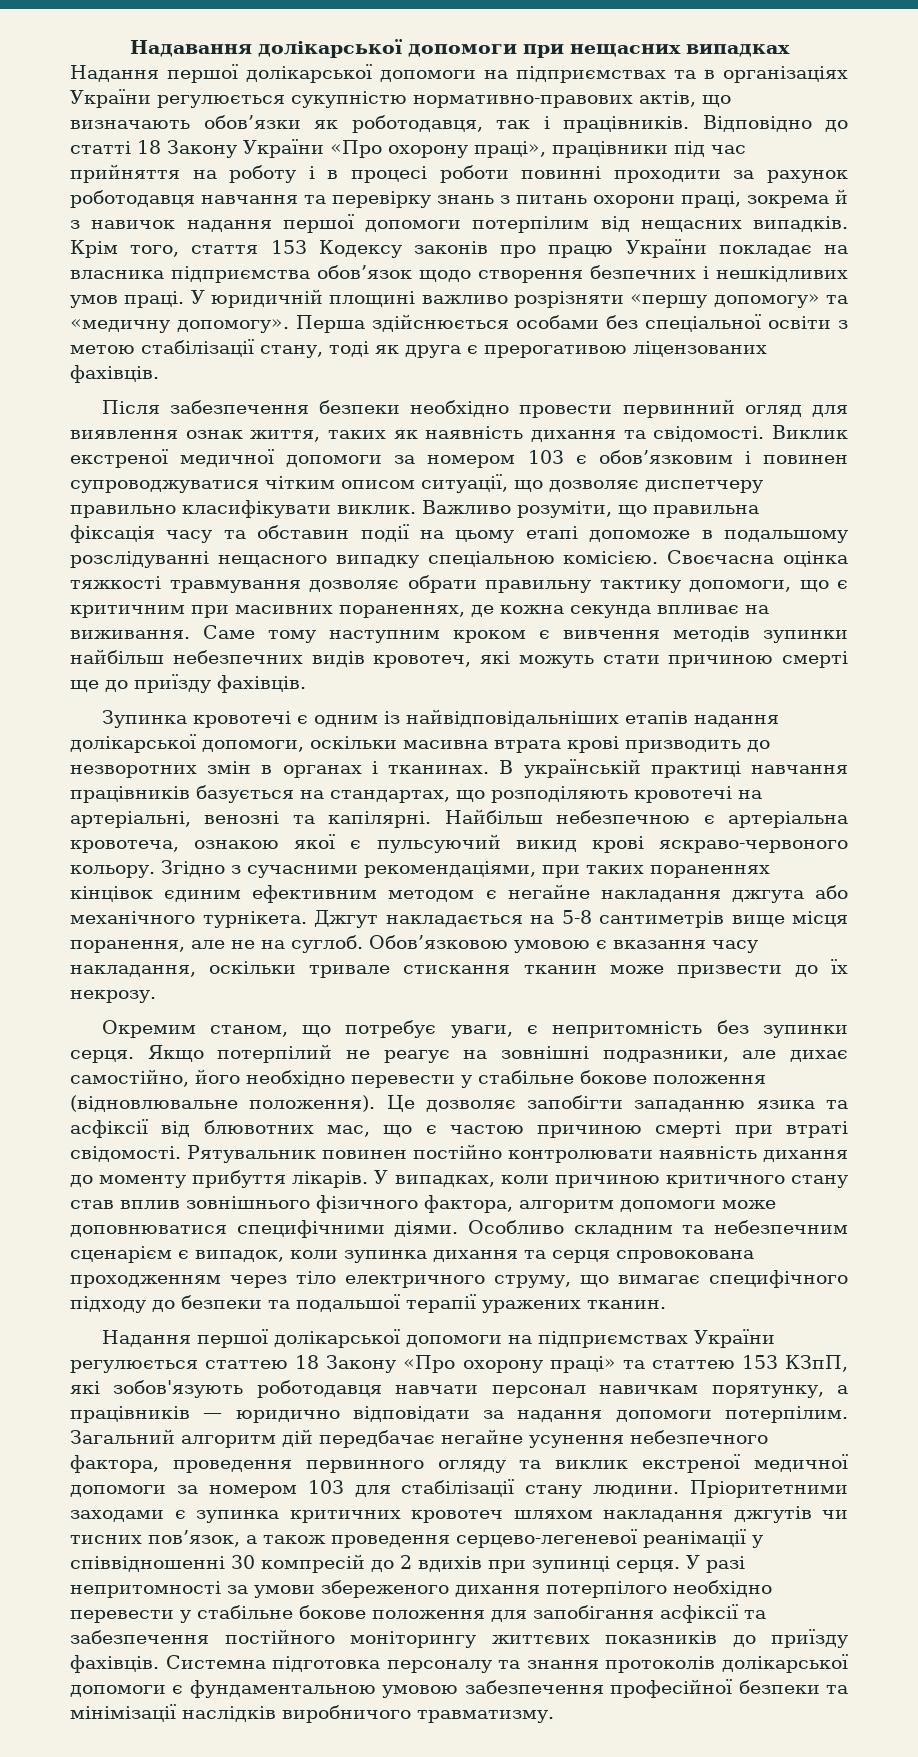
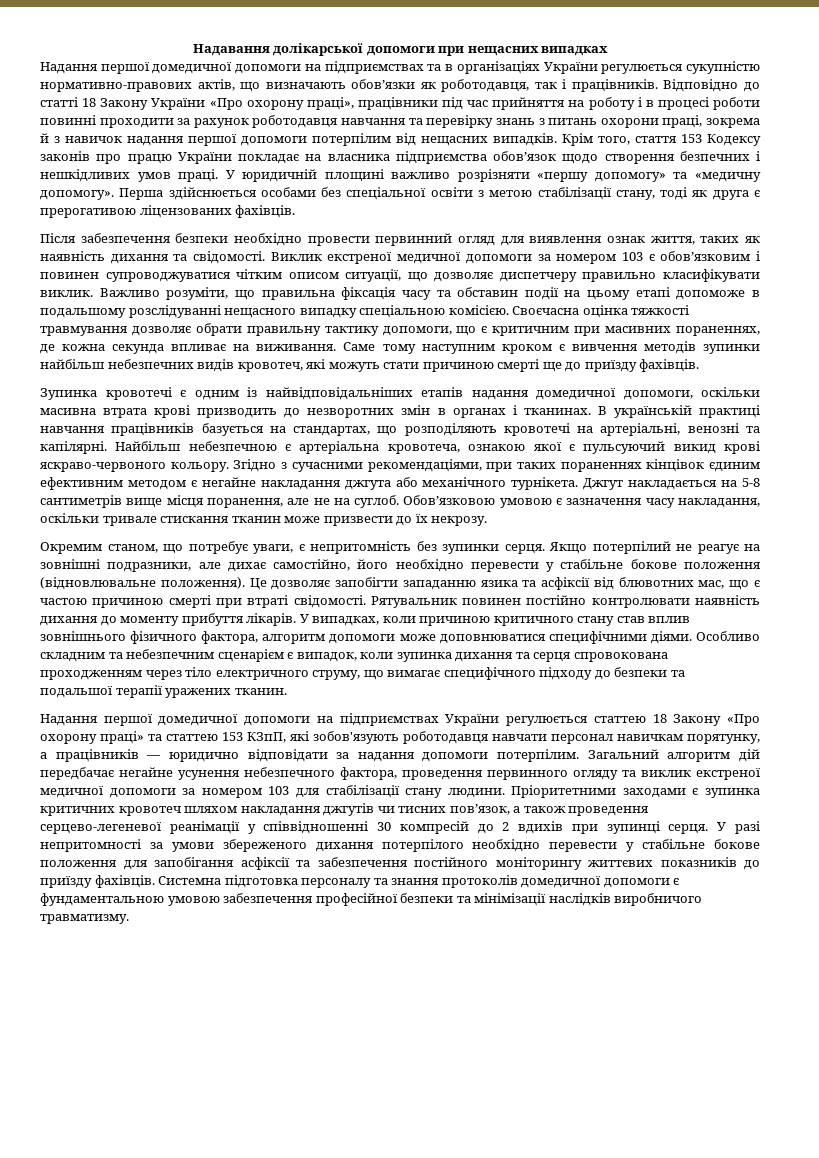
- Надання першої долікарської допомоги на підприємствах та в організаціях України регулюється сукупністю нормативно-правових актів, що визначають обов’язки як роботодавця, так і працівників.
+ Надання першої домедичної допомоги на підприємствах та в організаціях України регулюється сукупністю нормативно-правових актів, що визначають обов’язки як роботодавця, так і працівників.
- Зупинка кровотечі є одним із найвідповідальніших етапів надання долікарської допомоги, оскільки масивна втрата крові призводить до незворотних змін в органах і тканинах.
+ Зупинка кровотечі є одним із найвідповідальніших етапів надання домедичної допомоги, оскільки масивна втрата крові призводить до незворотних змін в органах і тканинах.
- Обов’язковою умовою є вказання часу накладання, оскільки тривале стискання тканин може призвести до їх некрозу.
+ Обов’язковою умовою є зазначення часу накладання, оскільки тривале стискання тканин може призвести до їх некрозу.
- Надання першої долікарської допомоги на підприємствах України регулюється статтею 18 Закону «Про охорону праці» та статтею 153 КЗпП, які зобов'язують роботодавця навчати персонал навичкам порятунку, а працівників — юридично відповідати за надання допомоги потерпілим.
+ Надання першої домедичної допомоги на підприємствах України регулюється статтею 18 Закону «Про охорону праці» та статтею 153 КЗпП, які зобов'язують роботодавця навчати персонал навичкам порятунку, а працівників — юридично відповідати за надання допомоги потерпілим.
- Системна підготовка персоналу та знання протоколів долікарської допомоги є фундаментальною умовою забезпечення професійної безпеки та мінімізації наслідків виробничого травматизму.
+ Системна підготовка персоналу та знання протоколів домедичної допомоги є фундаментальною умовою забезпечення професійної безпеки та мінімізації наслідків виробничого травматизму.

